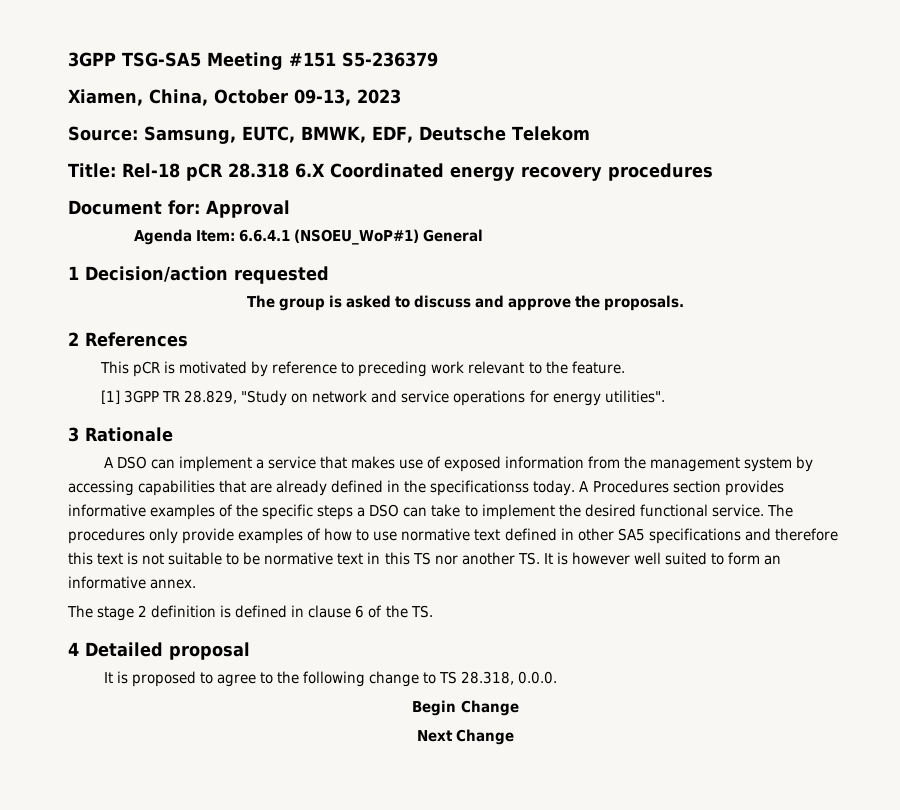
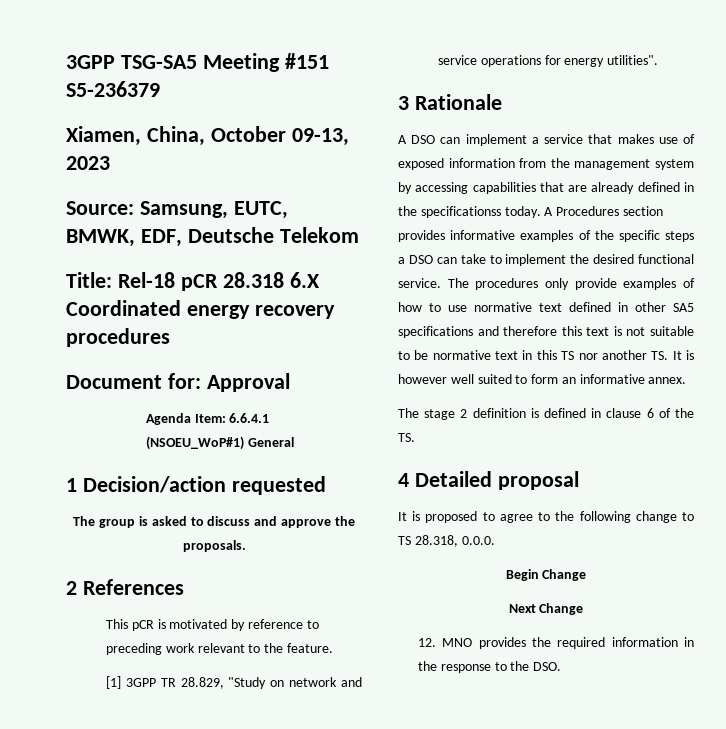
+ 12. MNO provides the required information in the response to the DSO.

